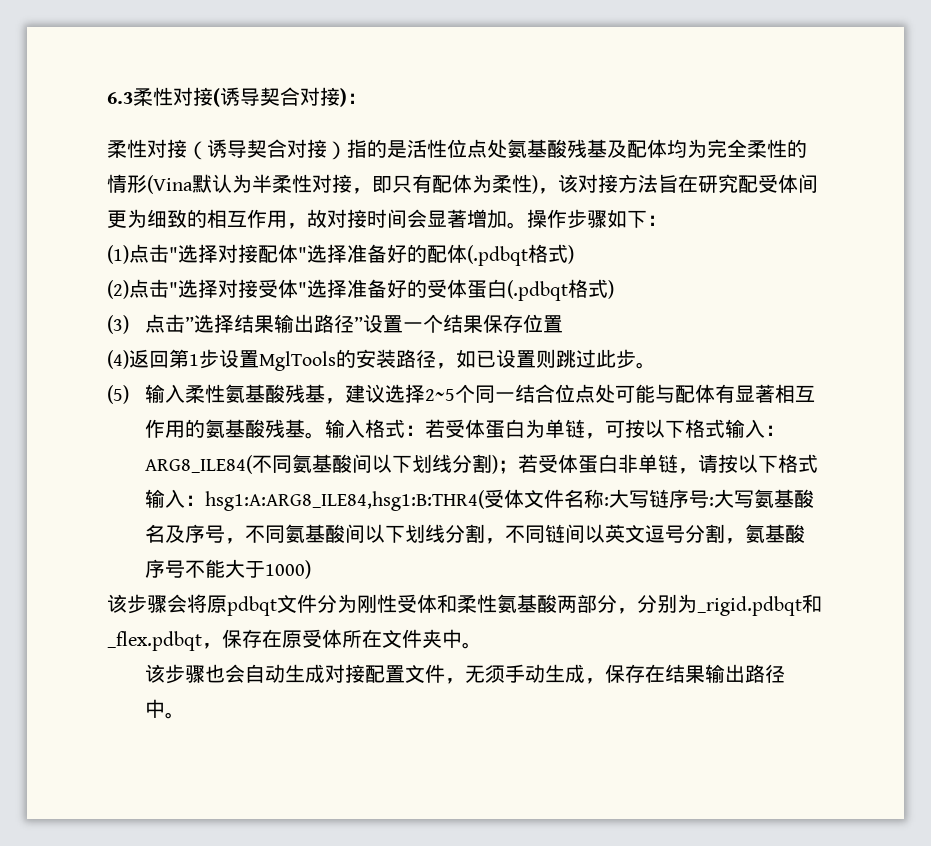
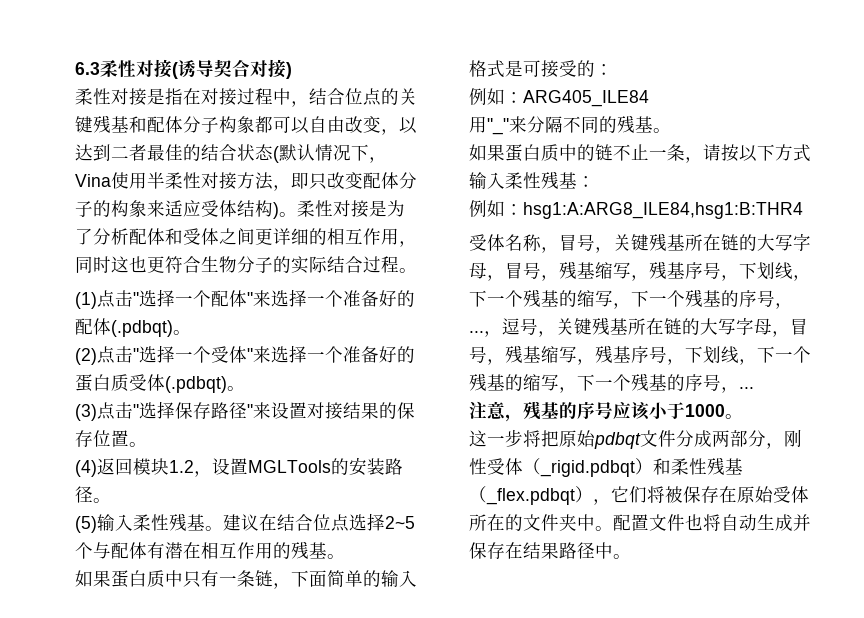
- 6.3柔性对接(诱导契合对接)：
- 柔性对接（诱导契合对接）指的是活性位点处氨基酸残基及配体均为完全柔性的情形(Vina默认为半柔性对接，即只有配体为柔性)，该对接方法旨在研究配受体间更为细致的相互作用，故对接时间会显著增加。操作步骤如下：
+ 6.3柔性对接(诱导契合对接)
+ 柔性对接是指在对接过程中，结合位点的关键残基和配体分子构象都可以自由改变，以达到二者最佳的结合状态(默认情况下，Vina使用半柔性对接方法，即只改变配体分子的构象来适应受体结构)。柔性对接是为了分析配体和受体之间更详细的相互作用，同时这也更符合生物分子的实际结合过程。
- (1)点击"选择对接配体"选择准备好的配体(.pdbqt格式)
+ (1)点击"选择一个配体"来选择一个准备好的配体(.pdbqt)。
- (2)点击"选择对接受体"选择准备好的受体蛋白(.pdbqt格式)
- (3)点击”选择结果输出路径”设置一个结果保存位置
+ (2)点击"选择一个受体"来选择一个准备好的蛋白质受体(.pdbqt)。
+ (3)点击"选择保存路径"来设置对接结果的保存位置。
- (4)返回第1步设置MglTools的安装路径，如已设置则跳过此步。
- (5)输入柔性氨基酸残基，建议选择2~5个同一结合位点处可能与配体有显著相互作用的氨基酸残基。输入格式：若受体蛋白为单链，可按以下格式输入：ARG8_ILE84(不同氨基酸间以下划线分割)；若受体蛋白非单链，请按以下格式输入：hsg1:A:ARG8_ILE84,hsg1:B:THR4(受体文件名称:大写链序号:大写氨基酸名及序号，不同氨基酸间以下划线分割，不同链间以英文逗号分割，氨基酸序号不能大于1000)
- 该步骤会将原pdbqt文件分为刚性受体和柔性氨基酸两部分，分别为_rigid.pdbqt和_flex.pdbqt，保存在原受体所在文件夹中。
- 该步骤也会自动生成对接配置文件，无须手动生成，保存在结果输出路径中。
+ (4)返回模块1.2，设置MGLTools的安装路径。
+ (5)输入柔性残基。建议在结合位点选择2~5个与配体有潜在相互作用的残基。
+ 如果蛋白质中只有一条链，下面简单的输入格式是可接受的：
+ 例如：ARG405_ILE84
+ 用"_"来分隔不同的残基。
+ 如果蛋白质中的链不止一条，请按以下方式输入柔性残基：
+ 例如：hsg1:A:ARG8_ILE84,hsg1:B:THR4
+ 受体名称，冒号，关键残基所在链的大写字母，冒号，残基缩写，残基序号，下划线，下一个残基的缩写，下一个残基的序号，...，逗号，关键残基所在链的大写字母，冒号，残基缩写，残基序号，下划线，下一个残基的缩写，下一个残基的序号，...
+ 注意，残基的序号应该小于1000。
+ 这一步将把原始pdbqt文件分成两部分，刚性受体（_rigid.pdbqt）和柔性残基（_flex.pdbqt），它们将被保存在原始受体所在的文件夹中。配置文件也将自动生成并保存在结果路径中。

